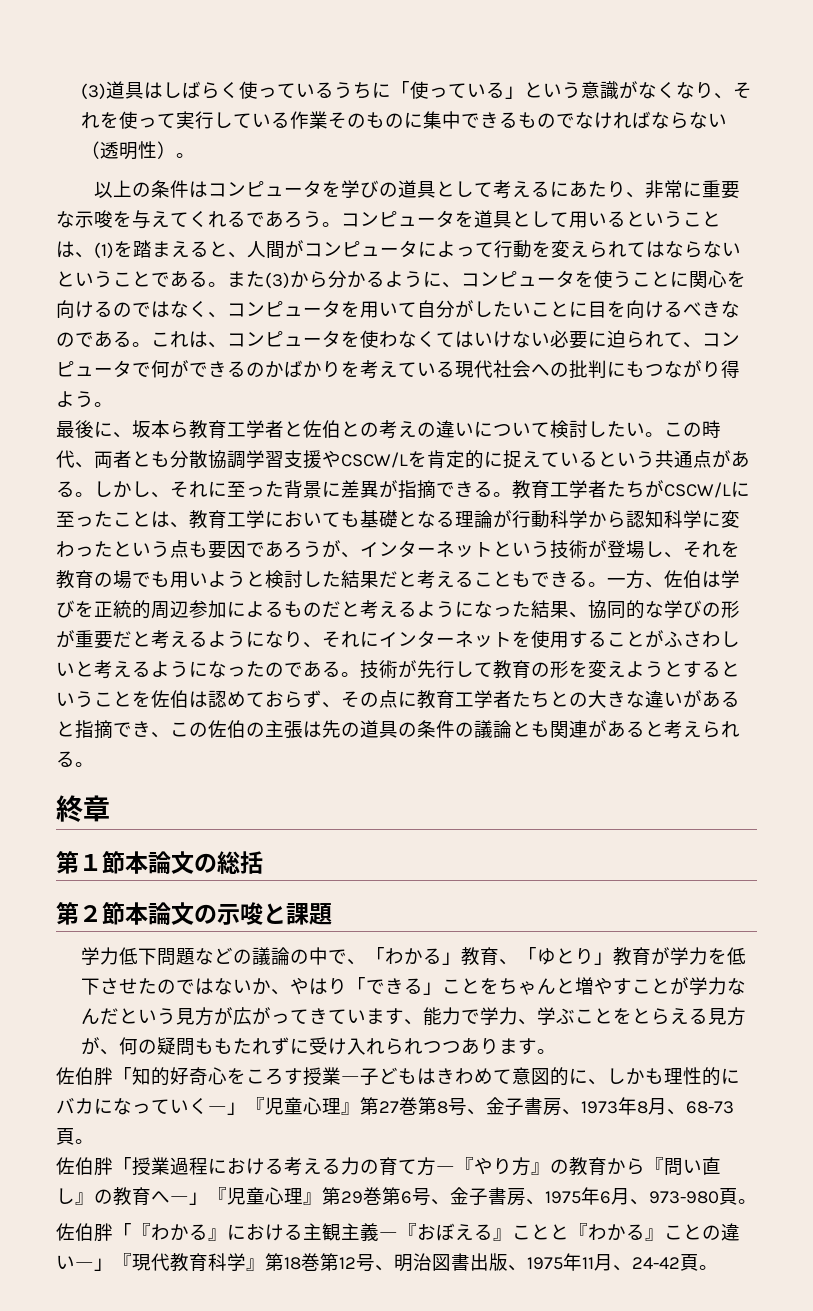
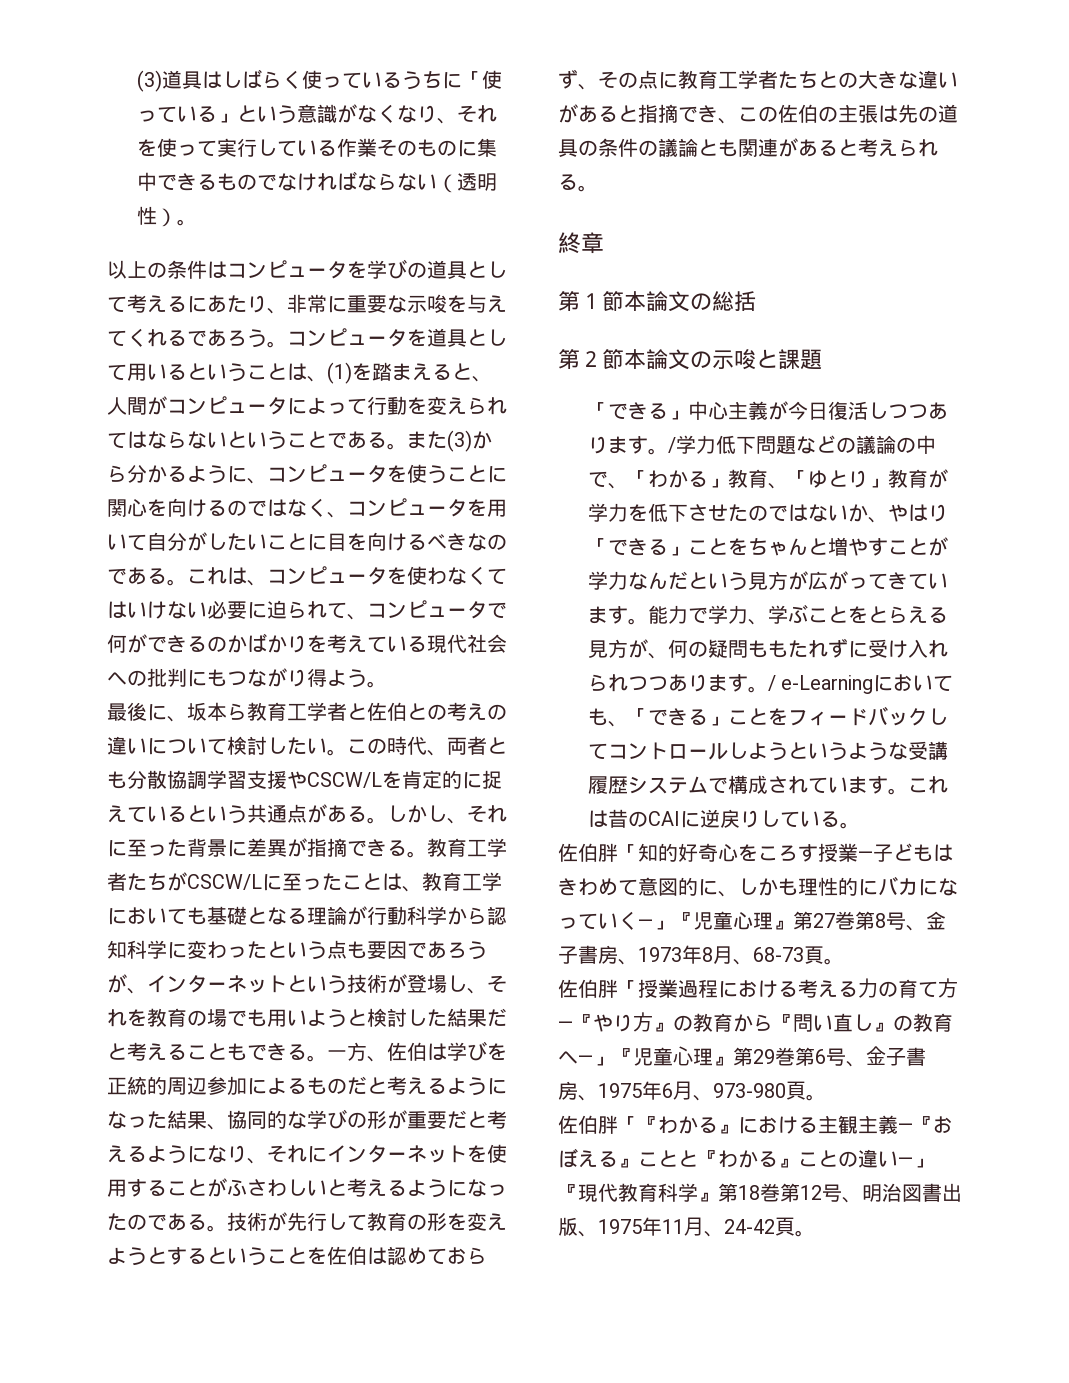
- 学力低下問題などの議論の中で、「わかる」教育、「ゆとり」教育が学力を低下させたのではないか、やはり「できる」ことをちゃんと増やすことが学力なんだという見方が広がってきています、能力で学力、学ぶことをとらえる見方が、何の疑問ももたれずに受け入れられつつあります。
+ 「できる」中心主義が今日復活しつつあります。/学力低下問題などの議論の中で、「わかる」教育、「ゆとり」教育が学力を低下させたのではないか、やはり「できる」ことをちゃんと増やすことが学力なんだという見方が広がってきています。能力で学力、学ぶことをとらえる見方が、何の疑問ももたれずに受け入れられつつあります。/ e-Learningにおいても、「できる」ことをフィードバックしてコントロールしようというような受講履歴システムで構成されています。これは昔のCAIに逆戻りしている。

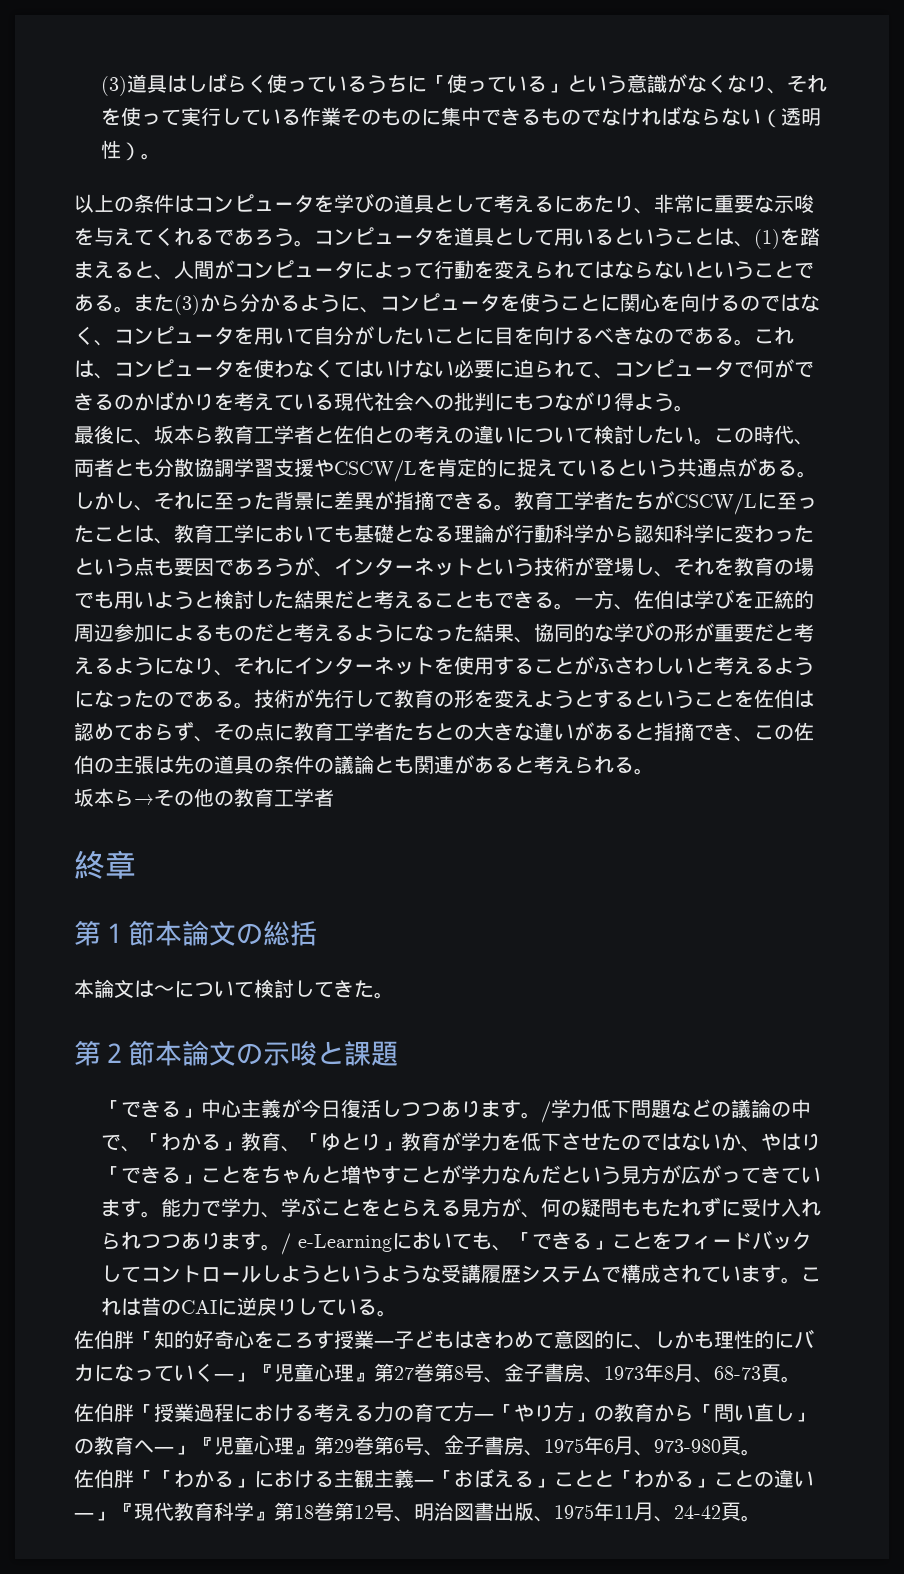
+ 坂本ら→その他の教育工学者
+ 本論文は〜について検討してきた。
- 佐伯胖「授業過程における考える⼒の育て⽅―『やり⽅』の教育から『問い直し』の教育へ―」『児童⼼理』第29巻第6号、⾦⼦書房、1975年6⽉、973-980⾴。
+ 佐伯胖「授業過程における考える⼒の育て⽅―「やり⽅」の教育から「問い直し」の教育へ―」『児童⼼理』第29巻第6号、⾦⼦書房、1975年6⽉、973-980⾴。
- 佐伯胖「『わかる』における主観主義―『おぼえる』ことと『わかる』ことの違い―」『現代教育科学』第18巻第12号、明治図書出版、1975年11⽉、24-42⾴。
+ 佐伯胖「「わかる」における主観主義―「おぼえる」ことと「わかる」ことの違い―」『現代教育科学』第18巻第12号、明治図書出版、1975年11⽉、24-42⾴。

